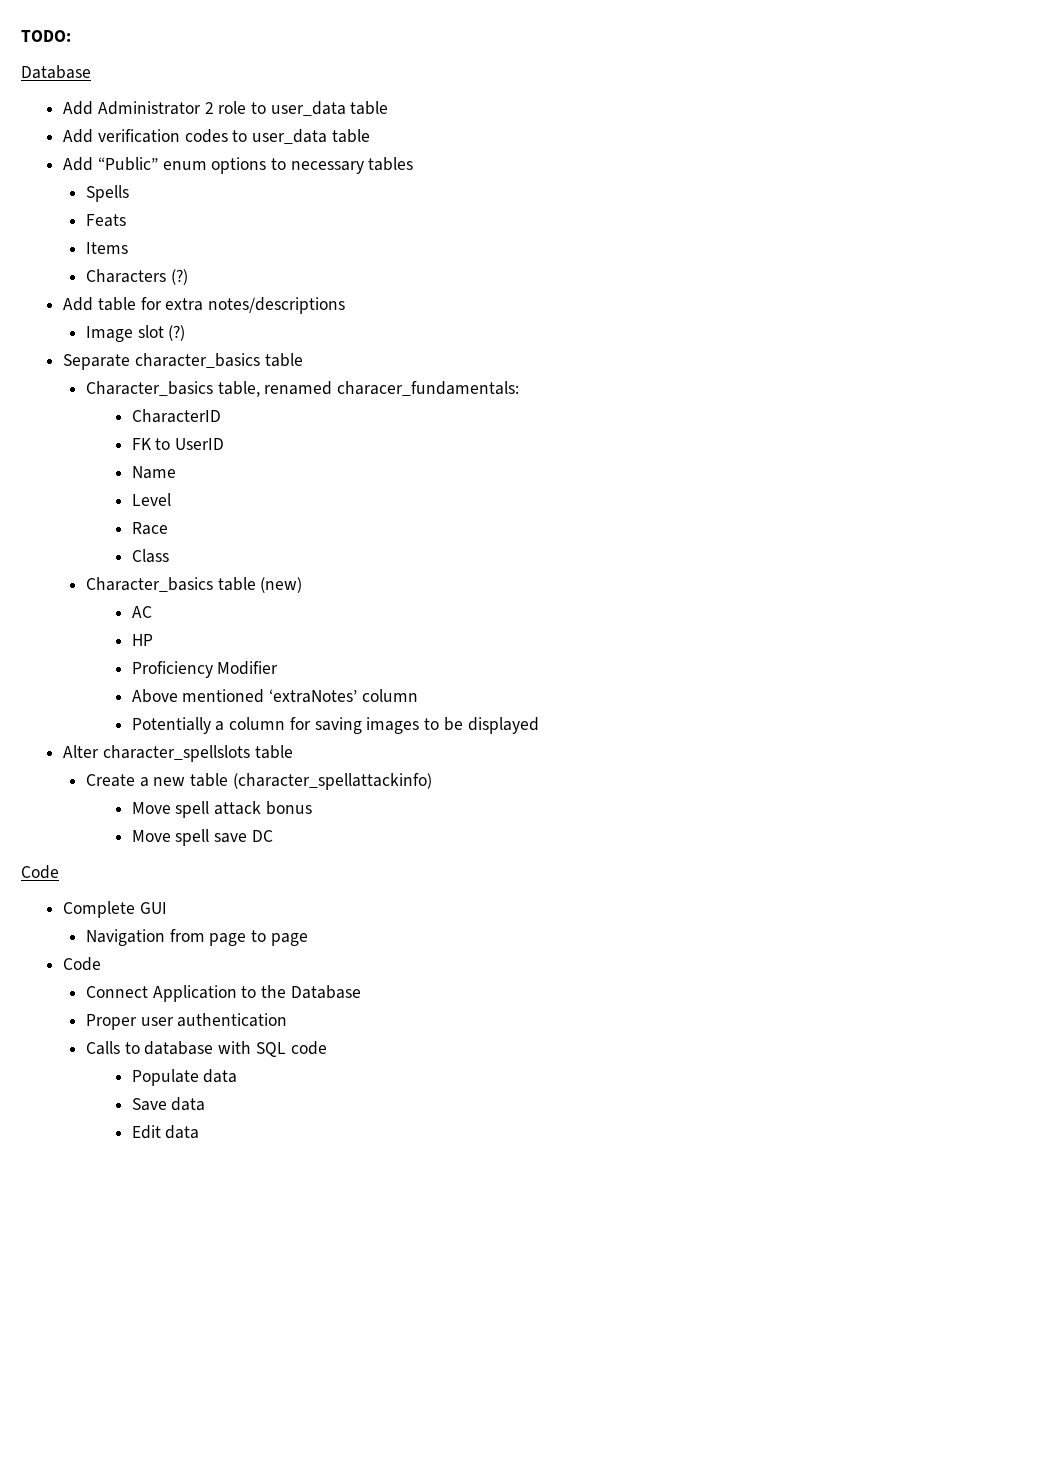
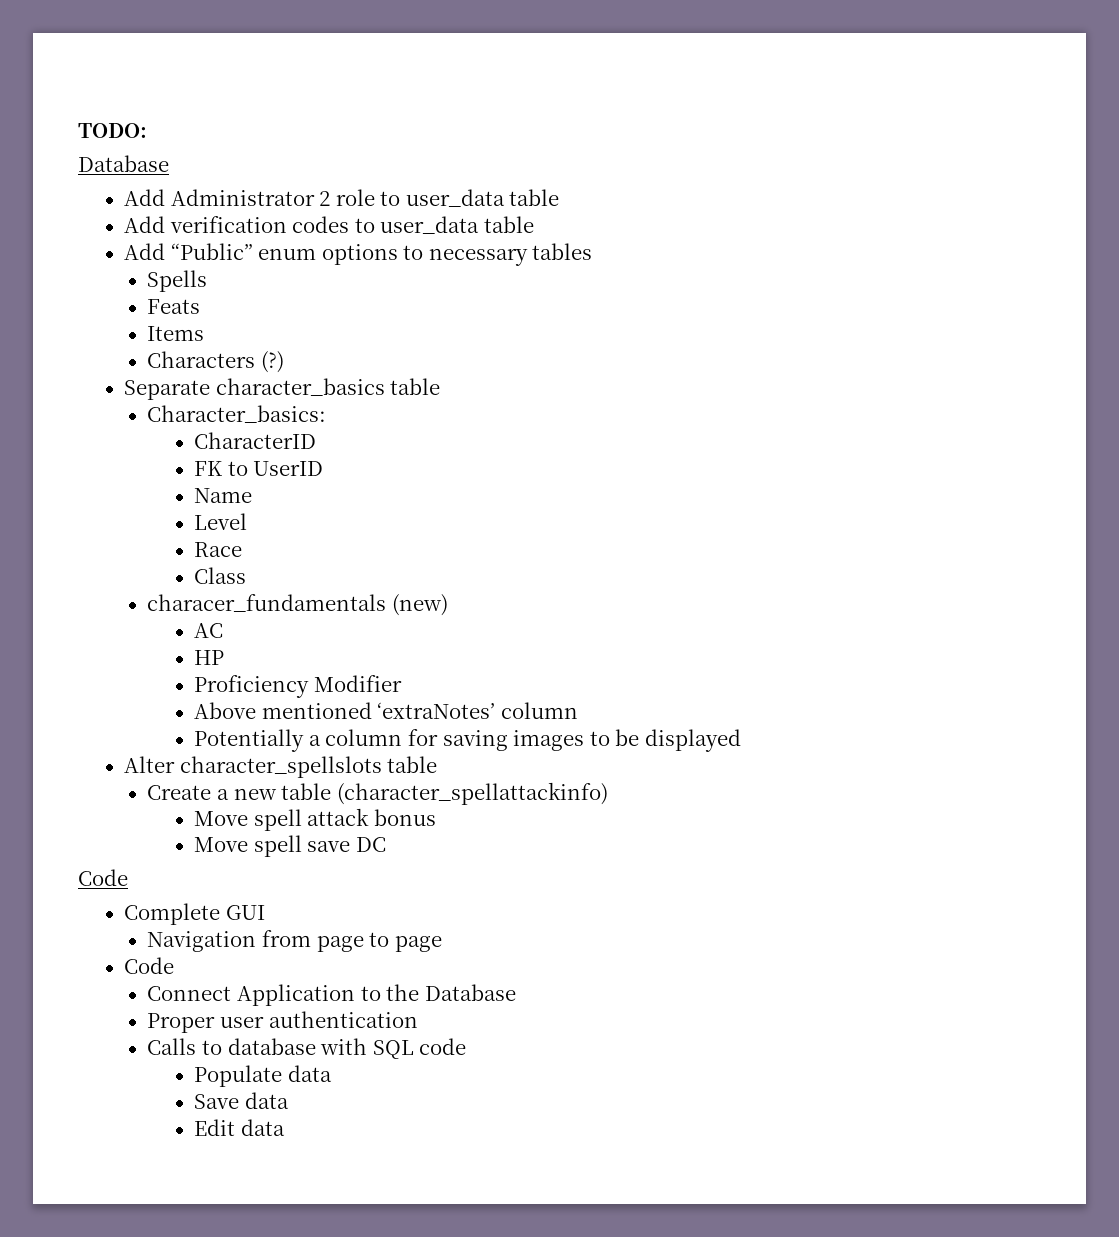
- Add table for extra notes/descriptions
- Image slot (?)
- Character_basics table, renamed characer_fundamentals:
+ Character_basics:
- Character_basics table (new)
+ characer_fundamentals (new)

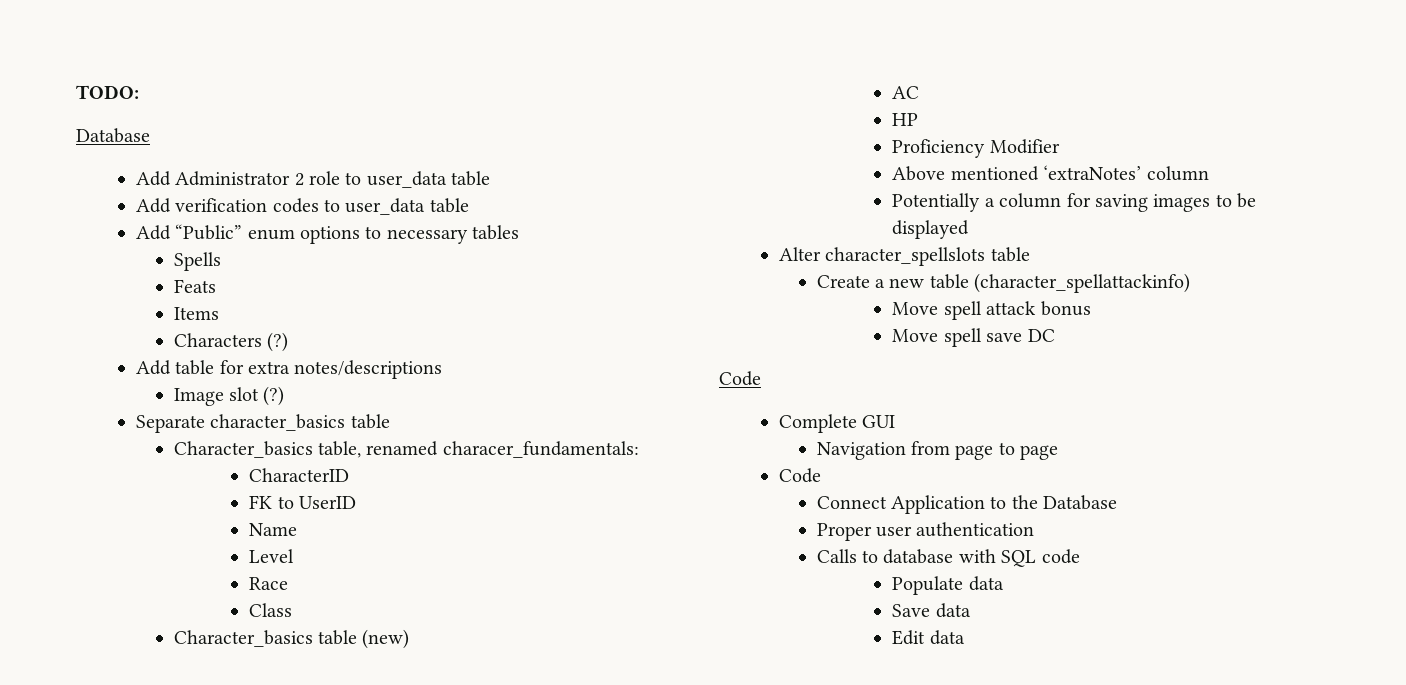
+ Add table for extra notes/descriptions
+ Image slot (?)
- Character_basics:
+ Character_basics table, renamed characer_fundamentals:
- characer_fundamentals (new)
+ Character_basics table (new)

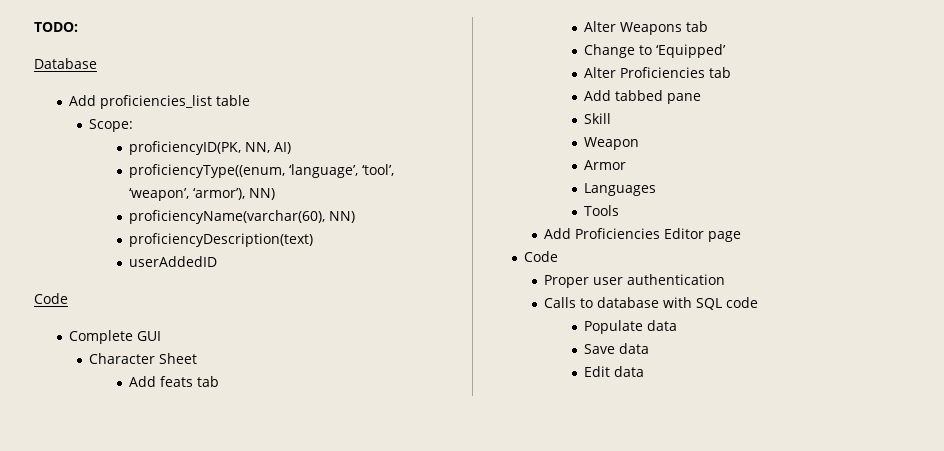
- Add Administrator 2 role to user_data table
- Add verification codes to user_data table
- Add “Public” enum options to necessary tables
- Spells
- Feats
- Items
- Characters (?)
- Add table for extra notes/descriptions
- Image slot (?)
- Separate character_basics table
- Character_basics table, renamed characer_fundamentals:
- CharacterID
- FK to UserID
- Name
- Level
- Race
- Class
- Character_basics table (new)
- AC
- HP
- Proficiency Modifier
- Above mentioned ‘extraNotes’ column
- Potentially a column for saving images to be displayed
- Alter character_spellslots table
- Create a new table (character_spellattackinfo)
- Move spell attack bonus
- Move spell save DC
+ Add proficiencies_list table
+ Scope:
+ proficiencyID(PK, NN, AI)
+ proficiencyType((enum, ‘language’, ‘tool’, ‘weapon’, ‘armor’), NN)
+ proficiencyName(varchar(60), NN)
+ proficiencyDescription(text)
+ userAddedID
  Code
  Complete GUI
- Navigation from page to page
+ Character Sheet
+ Add feats tab
+ Alter Weapons tab
+ Change to ‘Equipped’
+ Alter Proficiencies tab
+ Add tabbed pane
+ Skill
+ Weapon
+ Armor
+ Languages
+ Tools
+ Add Proficiencies Editor page
  Code
- Connect Application to the Database

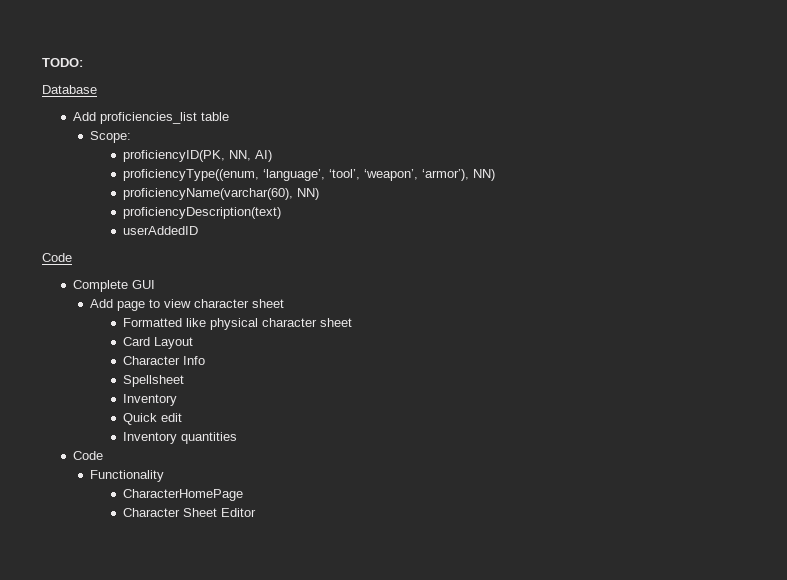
- Character Sheet
- Add feats tab
- Alter Weapons tab
- Change to ‘Equipped’
- Alter Proficiencies tab
- Add tabbed pane
- Skill
- Weapon
- Armor
- Languages
- Tools
- Add Proficiencies Editor page
+ Add page to view character sheet
+ Formatted like physical character sheet
+ Card Layout
+ Character Info
+ Spellsheet
+ Inventory
+ Quick edit
+ Inventory quantities
  Code
- Proper user authentication
- Calls to database with SQL code
- Populate data
- Save data
- Edit data
+ Functionality
+ CharacterHomePage
+ Character Sheet Editor

